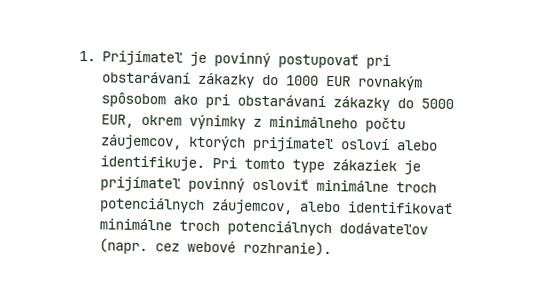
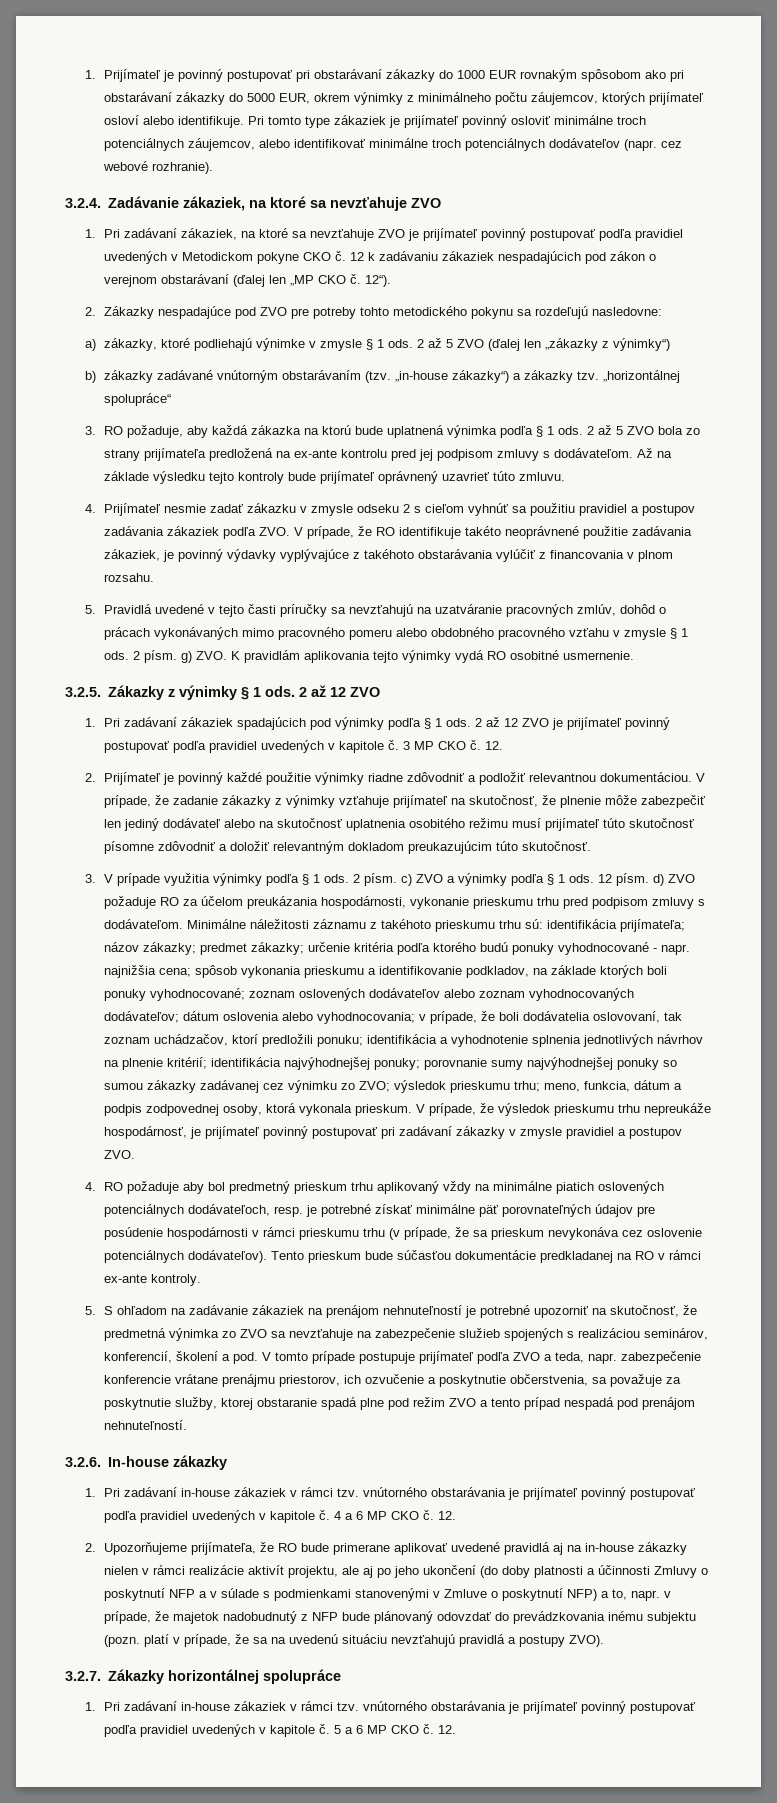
+ 3.2.4. Zadávanie zákaziek, na ktoré sa nevzťahuje ZVO
+ 1. Pri zadávaní zákaziek, na ktoré sa nevzťahuje ZVO je prijímateľ povinný postupovať podľa pravidiel uvedených v Metodickom pokyne CKO č. 12 k zadávaniu zákaziek nespadajúcich pod zákon o verejnom obstarávaní (ďalej len „MP CKO č. 12“).
+ 2. Zákazky nespadajúce pod ZVO pre potreby tohto metodického pokynu sa rozdeľujú nasledovne:
+ a) zákazky, ktoré podliehajú výnimke v zmysle § 1 ods. 2 až 5 ZVO (ďalej len „zákazky z výnimky“)
+ b) zákazky zadávané vnútorným obstarávaním (tzv. „in-house zákazky“) a zákazky tzv. „horizontálnej spolupráce“
+ 3. RO požaduje, aby každá zákazka na ktorú bude uplatnená výnimka podľa § 1 ods. 2 až 5 ZVO bola zo strany prijímateľa predložená na ex-ante kontrolu pred jej podpisom zmluvy s dodávateľom. Až na základe výsledku tejto kontroly bude prijímateľ oprávnený uzavrieť túto zmluvu.
+ 4. Prijímateľ nesmie zadať zákazku v zmysle odseku 2 s cieľom vyhnúť sa použitiu pravidiel a postupov zadávania zákaziek podľa ZVO. V prípade, že RO identifikuje takéto neoprávnené použitie zadávania zákaziek, je povinný výdavky vyplývajúce z takéhoto obstarávania vylúčiť z financovania v plnom rozsahu.
+ 5. Pravidlá uvedené v tejto časti príručky sa nevzťahujú na uzatváranie pracovných zmlúv, dohôd o prácach vykonávaných mimo pracovného pomeru alebo obdobného pracovného vzťahu v zmysle § 1 ods. 2 písm. g) ZVO. K pravidlám aplikovania tejto výnimky vydá RO osobitné usmernenie.
+ 3.2.5. Zákazky z výnimky § 1 ods. 2 až 12 ZVO
+ 1. Pri zadávaní zákaziek spadajúcich pod výnimky podľa § 1 ods. 2 až 12 ZVO je prijímateľ povinný postupovať podľa pravidiel uvedených v kapitole č. 3 MP CKO č. 12.
+ 2. Prijímateľ je povinný každé použitie výnimky riadne zdôvodniť a podložiť relevantnou dokumentáciou. V prípade, že zadanie zákazky z výnimky vzťahuje prijímateľ na skutočnosť, že plnenie môže zabezpečiť len jediný dodávateľ alebo na skutočnosť uplatnenia osobitého režimu musí prijímateľ túto skutočnosť písomne zdôvodniť a doložiť relevantným dokladom preukazujúcim túto skutočnosť.
+ 3. V prípade využitia výnimky podľa § 1 ods. 2 písm. c) ZVO a výnimky podľa § 1 ods. 12 písm. d) ZVO požaduje RO za účelom preukázania hospodárnosti, vykonanie prieskumu trhu pred podpisom zmluvy s dodávateľom. Minimálne náležitosti záznamu z takéhoto prieskumu trhu sú: identifikácia prijímateľa; názov zákazky; predmet zákazky; určenie kritéria podľa ktorého budú ponuky vyhodnocované - napr. najnižšia cena; spôsob vykonania prieskumu a identifikovanie podkladov, na základe ktorých boli ponuky vyhodnocované; zoznam oslovených dodávateľov alebo zoznam vyhodnocovaných dodávateľov; dátum oslovenia alebo vyhodnocovania; v prípade, že boli dodávatelia oslovovaní, tak zoznam uchádzačov, ktorí predložili ponuku; identifikácia a vyhodnotenie splnenia jednotlivých návrhov na plnenie kritérií; identifikácia najvýhodnejšej ponuky; porovnanie sumy najvýhodnejšej ponuky so sumou zákazky zadávanej cez výnimku zo ZVO; výsledok prieskumu trhu; meno, funkcia, dátum a podpis zodpovednej osoby, ktorá vykonala prieskum. V prípade, že výsledok prieskumu trhu nepreukáže hospodárnosť, je prijímateľ povinný postupovať pri zadávaní zákazky v zmysle pravidiel a postupov ZVO.
+ 4. RO požaduje aby bol predmetný prieskum trhu aplikovaný vždy na minimálne piatich oslovených potenciálnych dodávateľoch, resp. je potrebné získať minimálne päť porovnateľných údajov pre posúdenie hospodárnosti v rámci prieskumu trhu (v prípade, že sa prieskum nevykonáva cez oslovenie potenciálnych dodávateľov). Tento prieskum bude súčasťou dokumentácie predkladanej na RO v rámci ex-ante kontroly.
+ 5. S ohľadom na zadávanie zákaziek na prenájom nehnuteľností je potrebné upozorniť na skutočnosť, že predmetná výnimka zo ZVO sa nevzťahuje na zabezpečenie služieb spojených s realizáciou seminárov, konferencií, školení a pod. V tomto prípade postupuje prijímateľ podľa ZVO a teda, napr. zabezpečenie konferencie vrátane prenájmu priestorov, ich ozvučenie a poskytnutie občerstvenia, sa považuje za poskytnutie služby, ktorej obstaranie spadá plne pod režim ZVO a tento prípad nespadá pod prenájom nehnuteľností.
+ 3.2.6. In-house zákazky
+ 1. Pri zadávaní in-house zákaziek v rámci tzv. vnútorného obstarávania je prijímateľ povinný postupovať podľa pravidiel uvedených v kapitole č. 4 a 6 MP CKO č. 12.
+ 2. Upozorňujeme prijímateľa, že RO bude primerane aplikovať uvedené pravidlá aj na in-house zákazky nielen v rámci realizácie aktivít projektu, ale aj po jeho ukončení (do doby platnosti a účinnosti Zmluvy o poskytnutí NFP a v súlade s podmienkami stanovenými v Zmluve o poskytnutí NFP) a to, napr. v prípade, že majetok nadobudnutý z NFP bude plánovaný odovzdať do prevádzkovania inému subjektu (pozn. platí v prípade, že sa na uvedenú situáciu nevzťahujú pravidlá a postupy ZVO).
+ 3.2.7. Zákazky horizontálnej spolupráce
+ 1. Pri zadávaní in-house zákaziek v rámci tzv. vnútorného obstarávania je prijímateľ povinný postupovať podľa pravidiel uvedených v kapitole č. 5 a 6 MP CKO č. 12.

